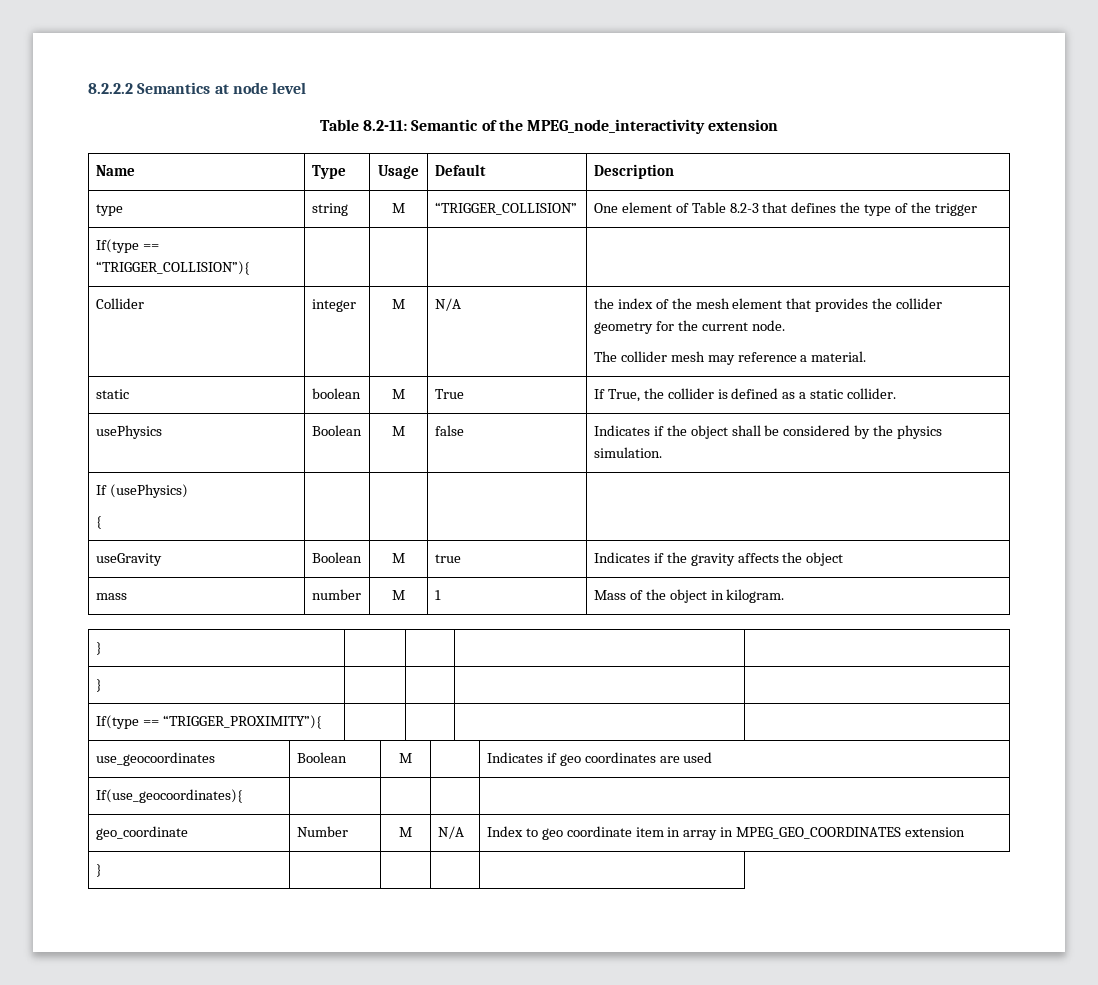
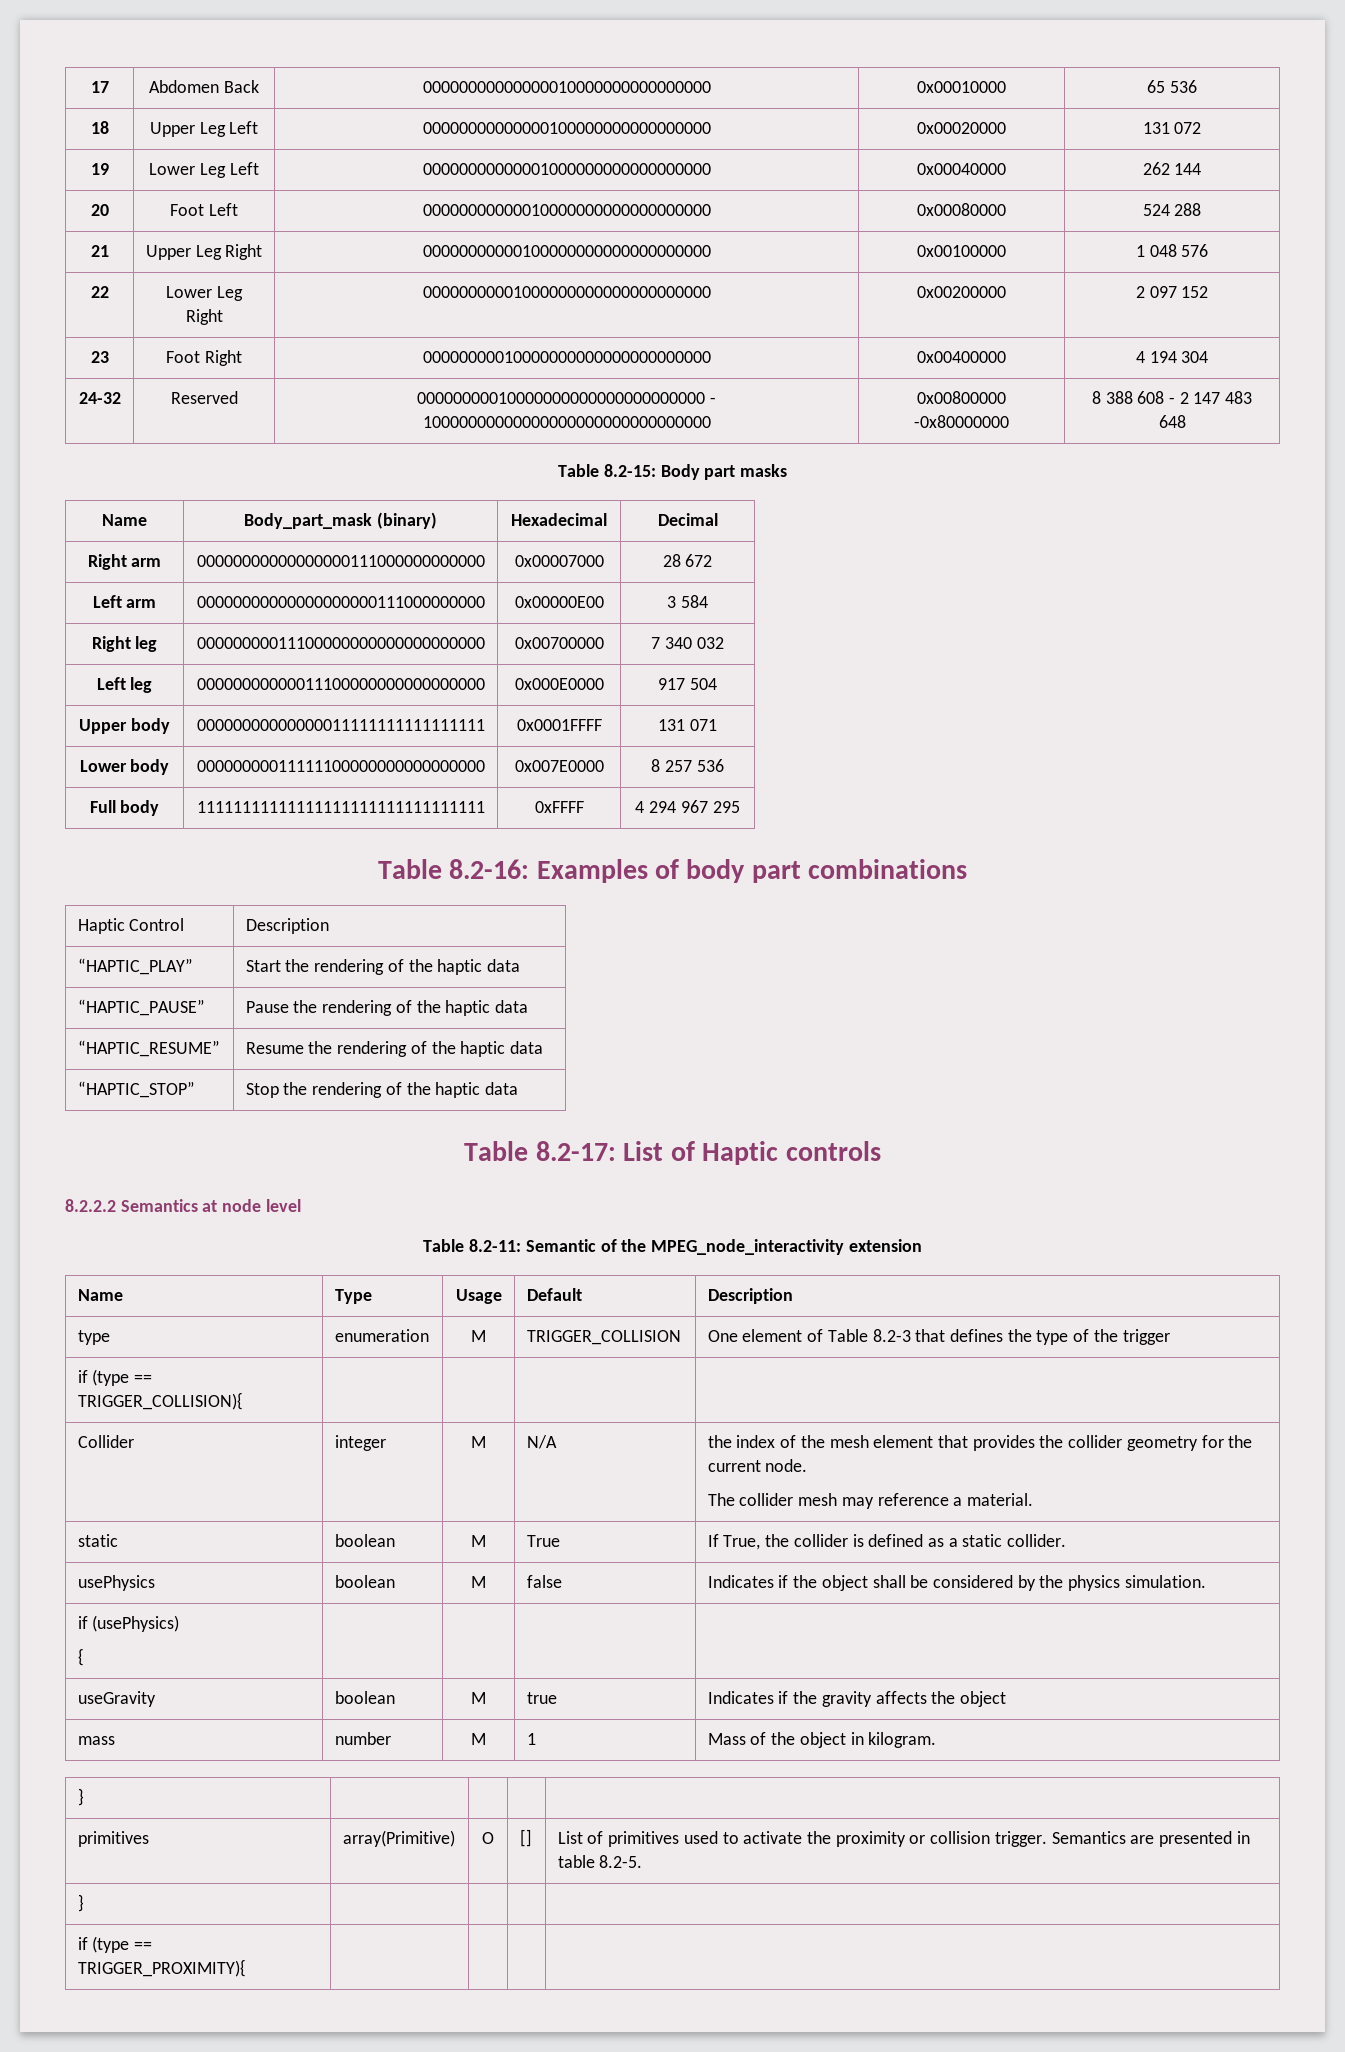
+ 17 | Abdomen Back | 00000000000000010000000000000000 | 0x00010000 | 65 536
+ 18 | Upper Leg Left | 00000000000000100000000000000000 | 0x00020000 | 131 072
+ 19 | Lower Leg Left | 00000000000001000000000000000000 | 0x00040000 | 262 144
+ 20 | Foot Left | 00000000000010000000000000000000 | 0x00080000 | 524 288
+ 21 | Upper Leg Right | 00000000000100000000000000000000 | 0x00100000 | 1 048 576
+ 22 | Lower Leg Right | 00000000001000000000000000000000 | 0x00200000 | 2 097 152
+ 23 | Foot Right | 00000000010000000000000000000000 | 0x00400000 | 4 194 304
+ 24-32 | Reserved | 00000000010000000000000000000000 - 10000000000000000000000000000000 | 0x00800000 -0x80000000 | 8 388 608 - 2 147 483 648
+ Table 8.2-15: Body part masks
+ Name | Body_part_mask (binary) | Hexadecimal | Decimal
+ Right arm | 00000000000000000111000000000000 | 0x00007000 | 28 672
+ Left arm | 00000000000000000000111000000000 | 0x00000E00 | 3 584
+ Right leg | 00000000011100000000000000000000 | 0x00700000 | 7 340 032
+ Left leg | 00000000000011100000000000000000 | 0x000E0000 | 917 504
+ Upper body | 00000000000000011111111111111111 | 0x0001FFFF | 131 071
+ Lower body | 00000000011111100000000000000000 | 0x007E0000 | 8 257 536
+ Full body | 11111111111111111111111111111111 | 0xFFFF | 4 294 967 295
+ Table 8.2-16: Examples of body part combinations
+ Haptic Control | Description
+ “HAPTIC_PLAY” | Start the rendering of the haptic data
+ “HAPTIC_PAUSE” | Pause the rendering of the haptic data
+ “HAPTIC_RESUME” | Resume the rendering of the haptic data
+ “HAPTIC_STOP” | Stop the rendering of the haptic data
+ Table 8.2-17: List of Haptic controls
- type | string | M | “TRIGGER_COLLISION” | One element of Table 8.2-3 that defines the type of the trigger
+ type | enumeration | M | TRIGGER_COLLISION | One element of Table 8.2-3 that defines the type of the trigger
- If(type == “TRIGGER_COLLISION”){ | | | |
+ if (type == TRIGGER_COLLISION){ | | | |
- usePhysics | Boolean | M | false | Indicates if the object shall be considered by the physics simulation.
+ usePhysics | boolean | M | false | Indicates if the object shall be considered by the physics simulation.
- If (usePhysics)
+ if (usePhysics)
- useGravity | Boolean | M | true | Indicates if the gravity affects the object
+ useGravity | boolean | M | true | Indicates if the gravity affects the object
  mass | number | M | 1 | Mass of the object in kilogram.
  } | | | |
+ primitives | array(Primitive) | O | [] | List of primitives used to activate the proximity or collision trigger. Semantics are presented in table 8.2-5.
  } | | | |
- If(type == “TRIGGER_PROXIMITY”){ | | | |
- use_geocoordinates | Boolean | M | | Indicates if geo coordinates are used
- If(use_geocoordinates){ | | | |
- geo_coordinate | Number | M | N/A | Index to geo coordinate item in array in MPEG_GEO_COORDINATES extension
- } | | | |
+ if (type == TRIGGER_PROXIMITY){ | | | |

